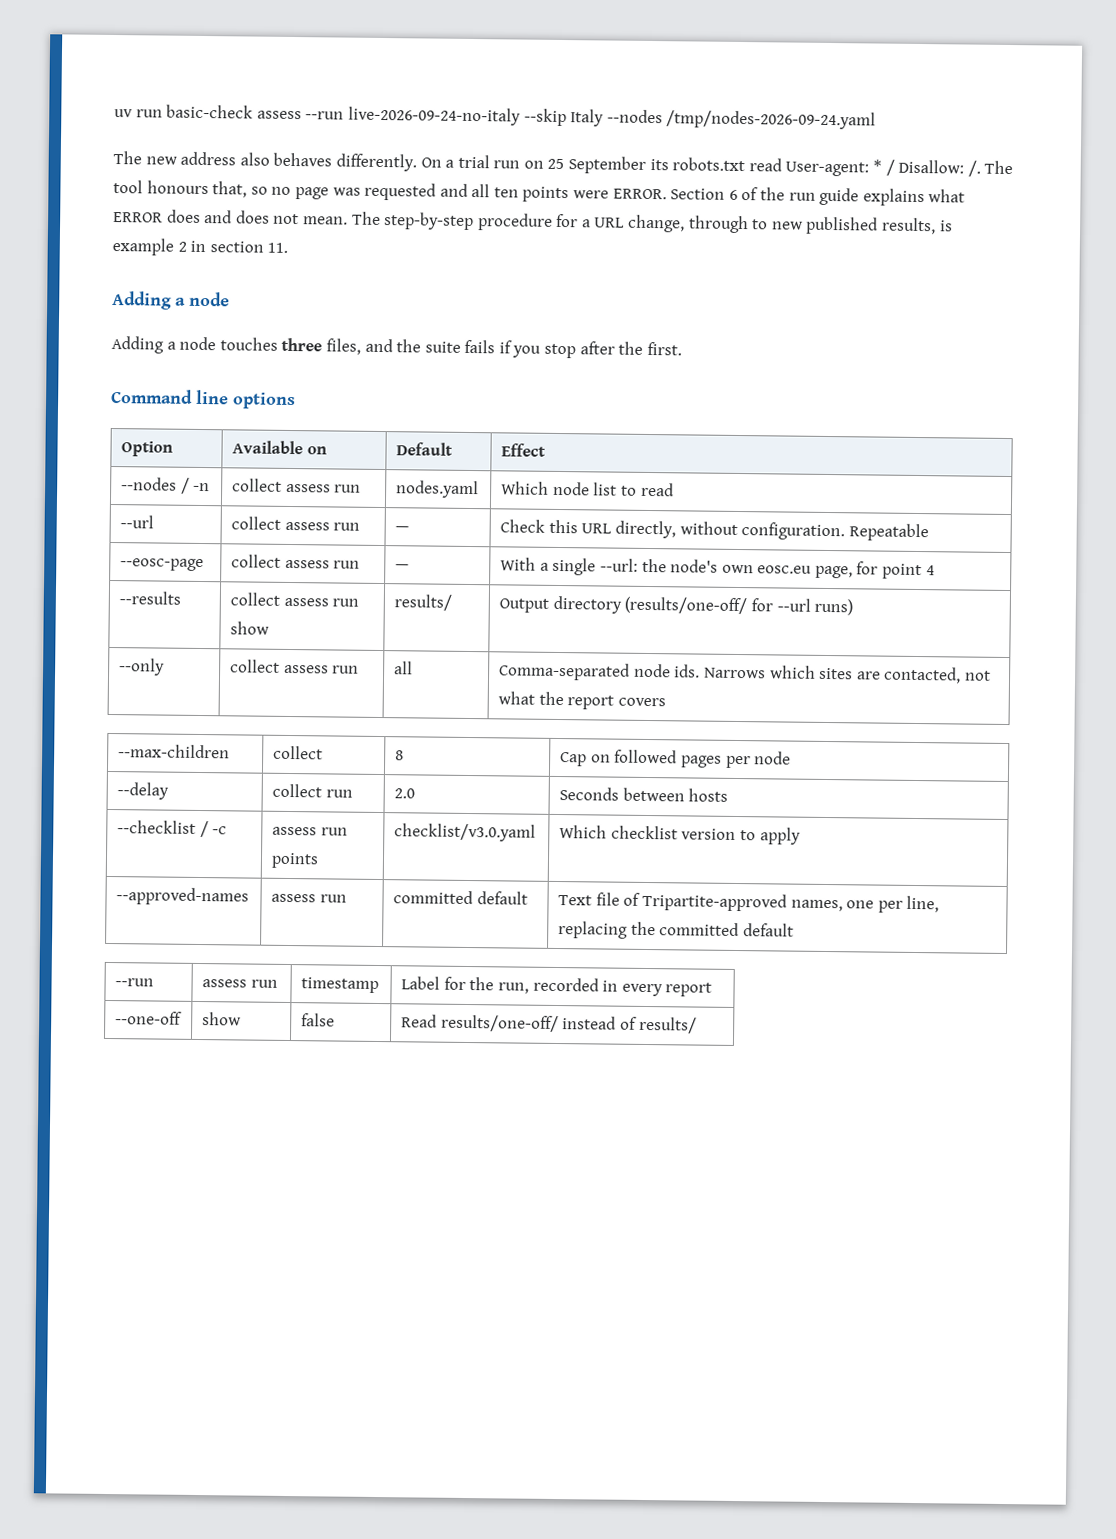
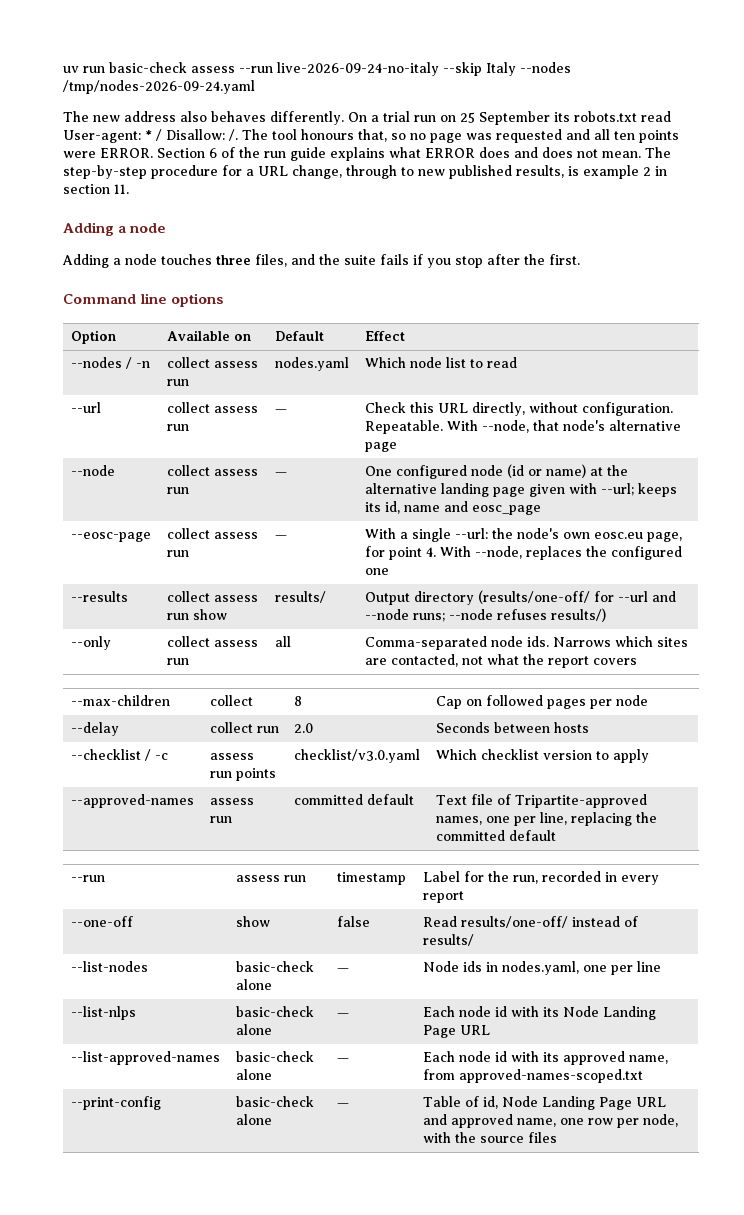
- --url | collect assess run | — | Check this URL directly, without configuration. Repeatable
+ --url | collect assess run | — | Check this URL directly, without configuration. Repeatable. With --node, that node's alternative page
+ --node | collect assess run | — | One configured node (id or name) at the alternative landing page given with --url; keeps its id, name and eosc_page
- --eosc-page | collect assess run | — | With a single --url: the node's own eosc.eu page, for point 4
+ --eosc-page | collect assess run | — | With a single --url: the node's own eosc.eu page, for point 4. With --node, replaces the configured one
- --results | collect assess run show | results/ | Output directory (results/one-off/ for --url runs)
+ --results | collect assess run show | results/ | Output directory (results/one-off/ for --url and --node runs; --node refuses results/)
+ --list-nodes | basic-check alone | — | Node ids in nodes.yaml, one per line
+ --list-nlps | basic-check alone | — | Each node id with its Node Landing Page URL
+ --list-approved-names | basic-check alone | — | Each node id with its approved name, from approved-names-scoped.txt
+ --print-config | basic-check alone | — | Table of id, Node Landing Page URL and approved name, one row per node, with the source files

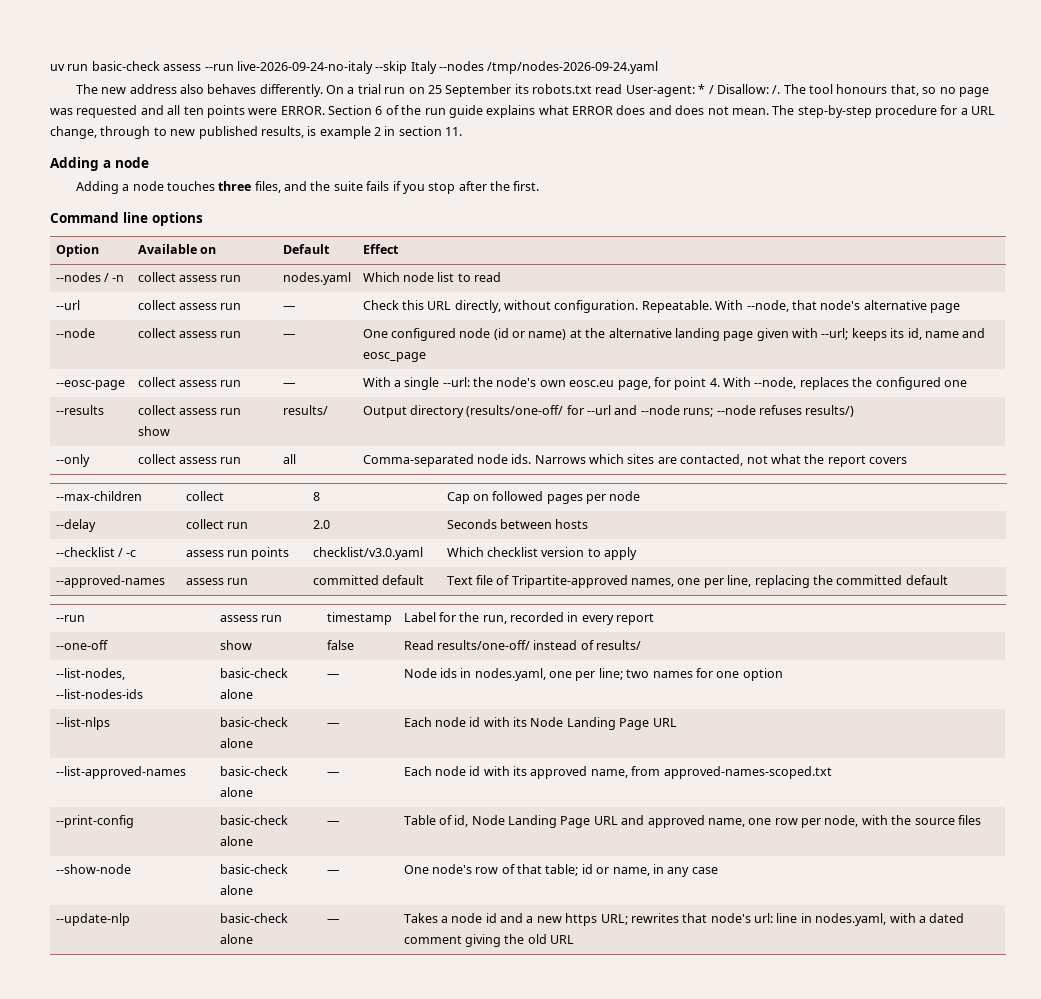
- --list-nodes | basic-check alone | — | Node ids in nodes.yaml, one per line
+ --list-nodes, --list-nodes-ids | basic-check alone | — | Node ids in nodes.yaml, one per line; two names for one option
+ --show-node | basic-check alone | — | One node's row of that table; id or name, in any case
+ --update-nlp | basic-check alone | — | Takes a node id and a new https URL; rewrites that node's url: line in nodes.yaml, with a dated comment giving the old URL

